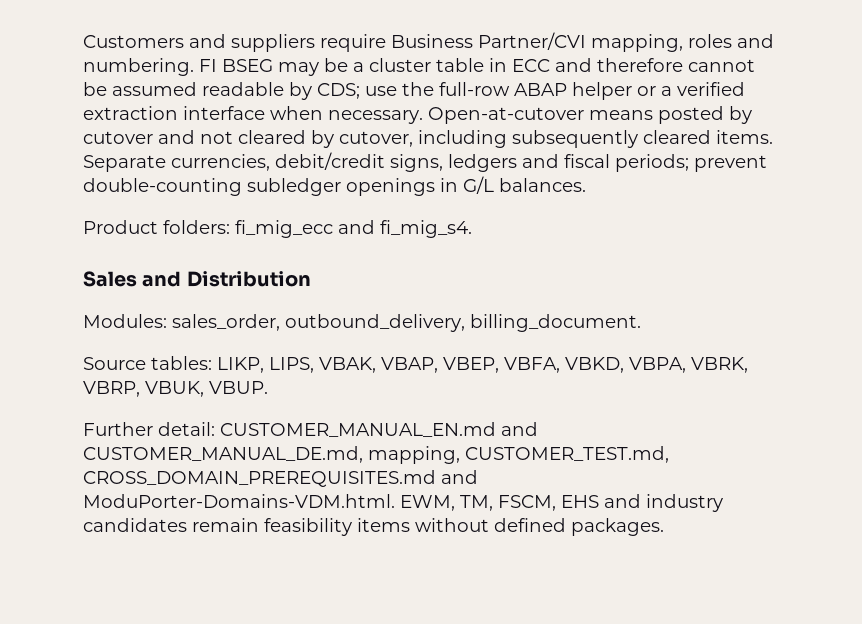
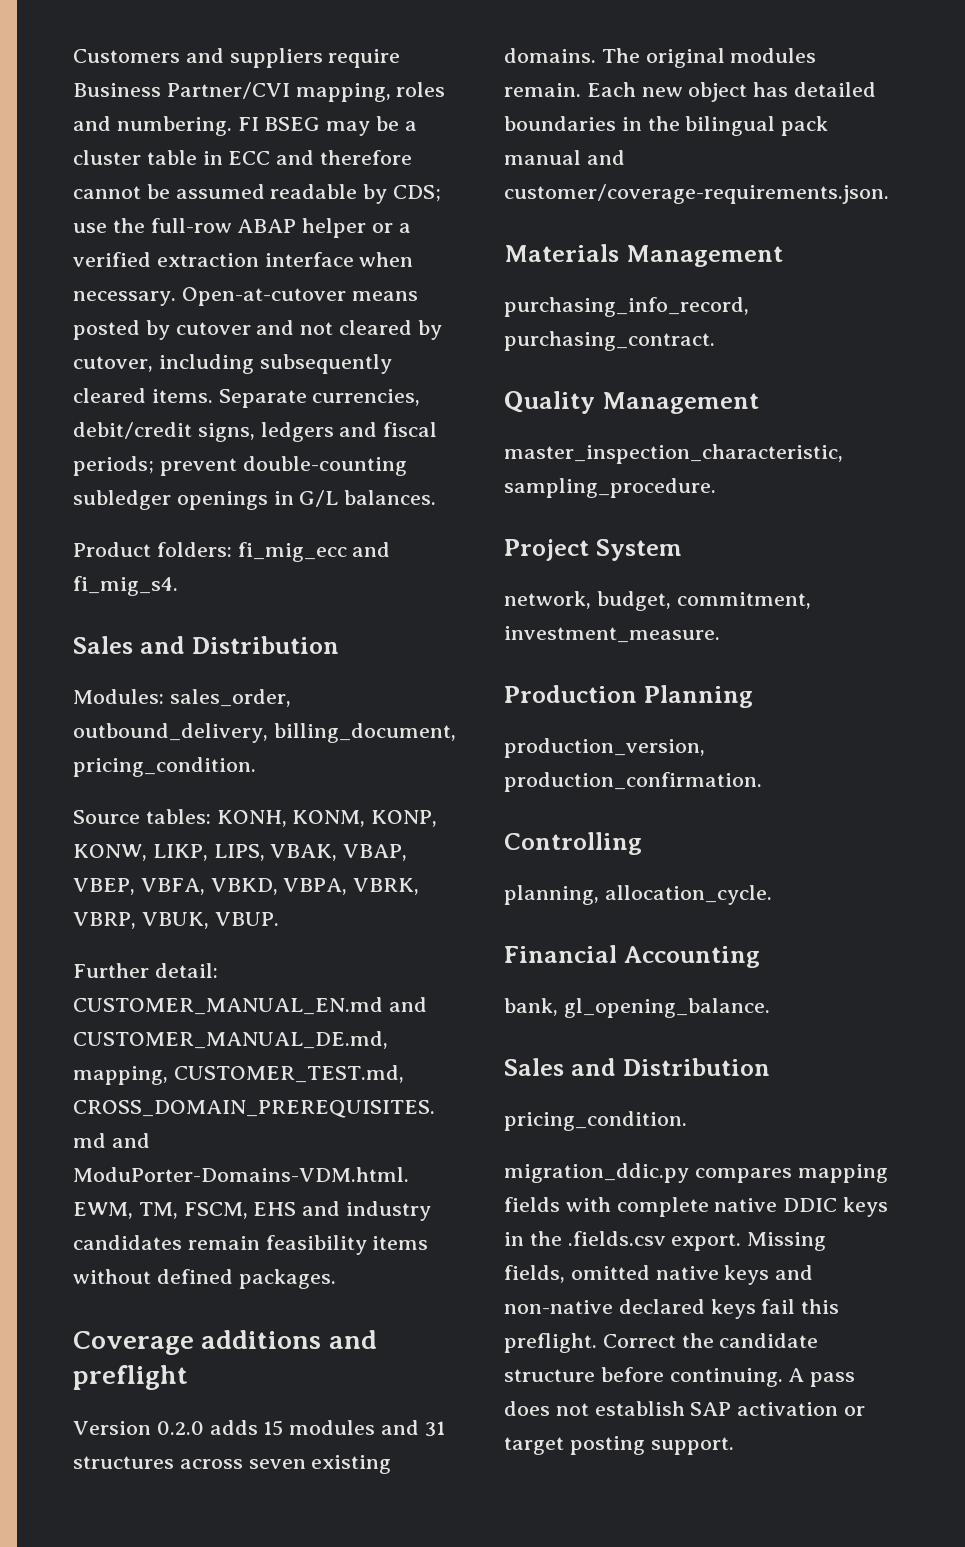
- Modules: sales_order, outbound_delivery, billing_document.
+ Modules: sales_order, outbound_delivery, billing_document, pricing_condition.
- Source tables: LIKP, LIPS, VBAK, VBAP, VBEP, VBFA, VBKD, VBPA, VBRK, VBRP, VBUK, VBUP.
+ Source tables: KONH, KONM, KONP, KONW, LIKP, LIPS, VBAK, VBAP, VBEP, VBFA, VBKD, VBPA, VBRK, VBRP, VBUK, VBUP.
+ Coverage additions and preflight
+ Version 0.2.0 adds 15 modules and 31 structures across seven existing domains. The original modules remain. Each new object has detailed boundaries in the bilingual pack manual and customer/coverage-requirements.json.
+ Materials Management
+ purchasing_info_record, purchasing_contract.
+ Quality Management
+ master_inspection_characteristic, sampling_procedure.
+ Project System
+ network, budget, commitment, investment_measure.
+ Production Planning
+ production_version, production_confirmation.
+ Controlling
+ planning, allocation_cycle.
+ Financial Accounting
+ bank, gl_opening_balance.
+ Sales and Distribution
+ pricing_condition.
+ migration_ddic.py compares mapping fields with complete native DDIC keys in the .fields.csv export. Missing fields, omitted native keys and non-native declared keys fail this preflight. Correct the candidate structure before continuing. A pass does not establish SAP activation or target posting support.

